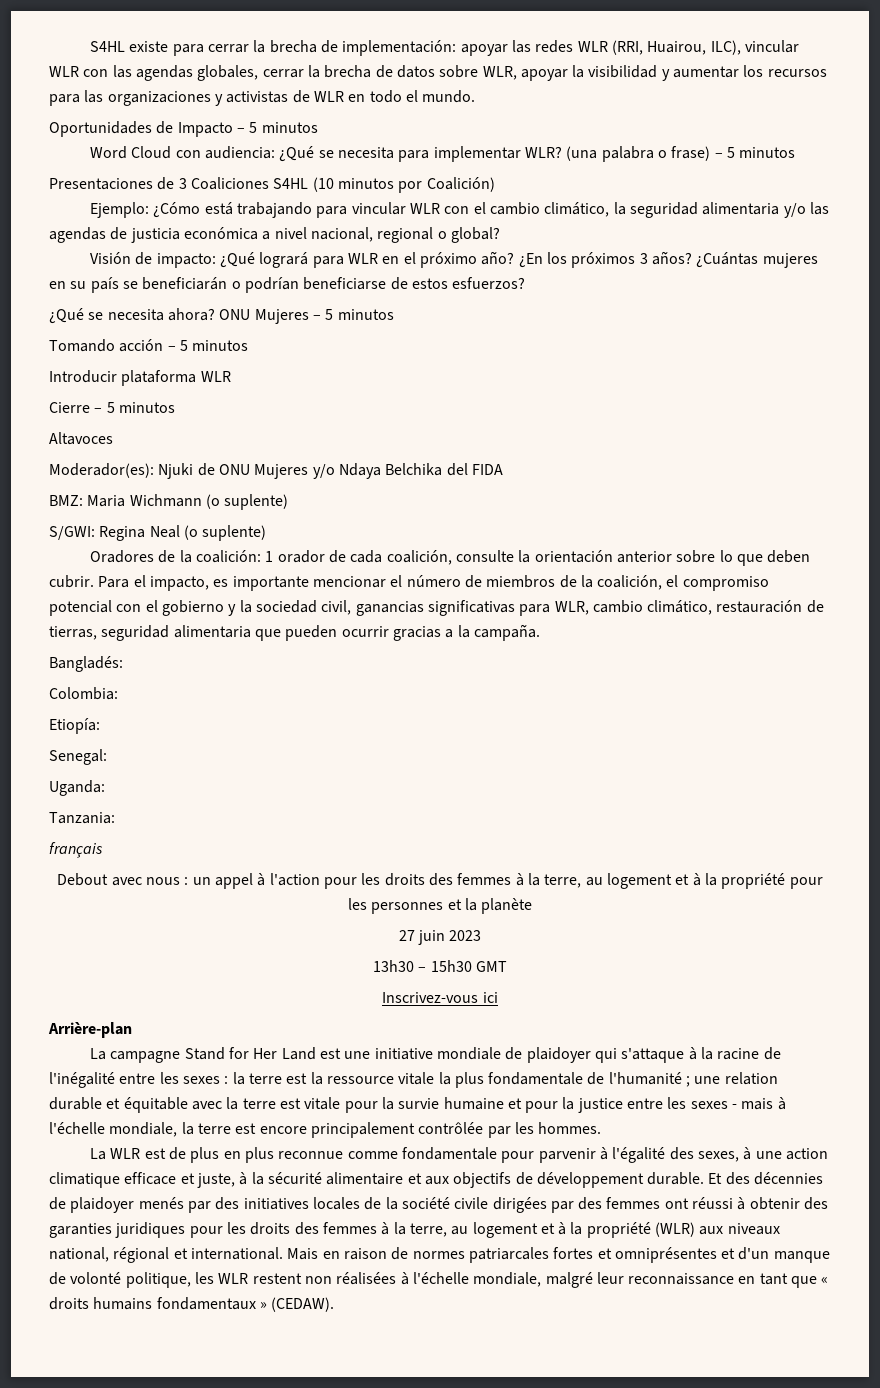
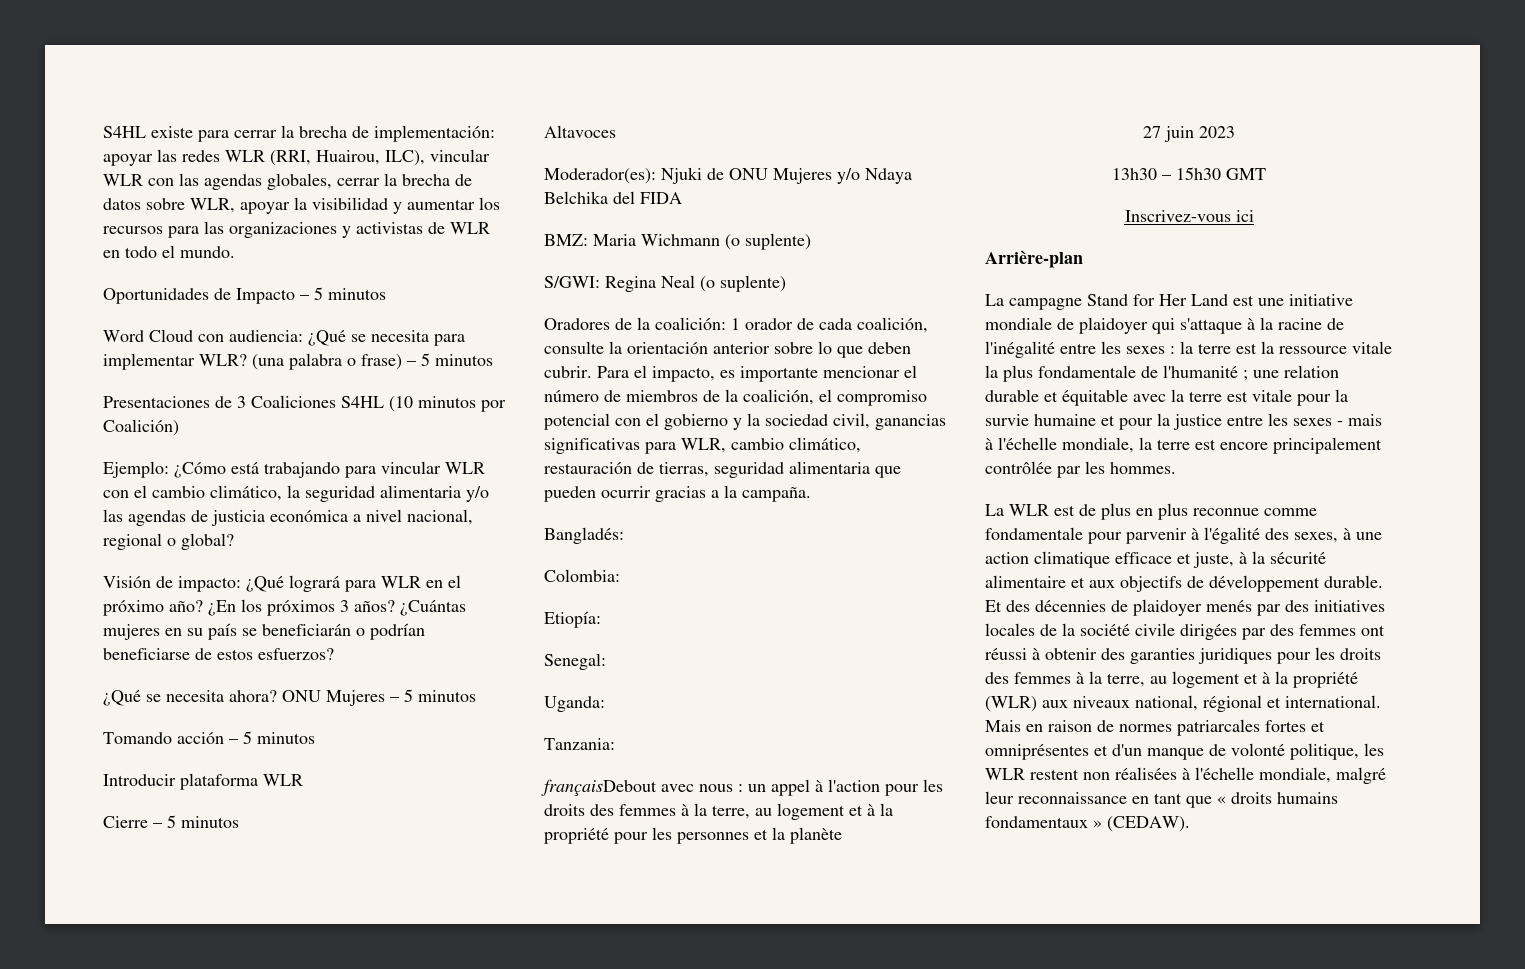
- français
- Debout avec nous : un appel à l'action pour les droits des femmes à la terre, au logement et à la propriété pour les personnes et la planète
+ françaisDebout avec nous : un appel à l'action pour les droits des femmes à la terre, au logement et à la propriété pour les personnes et la planète

